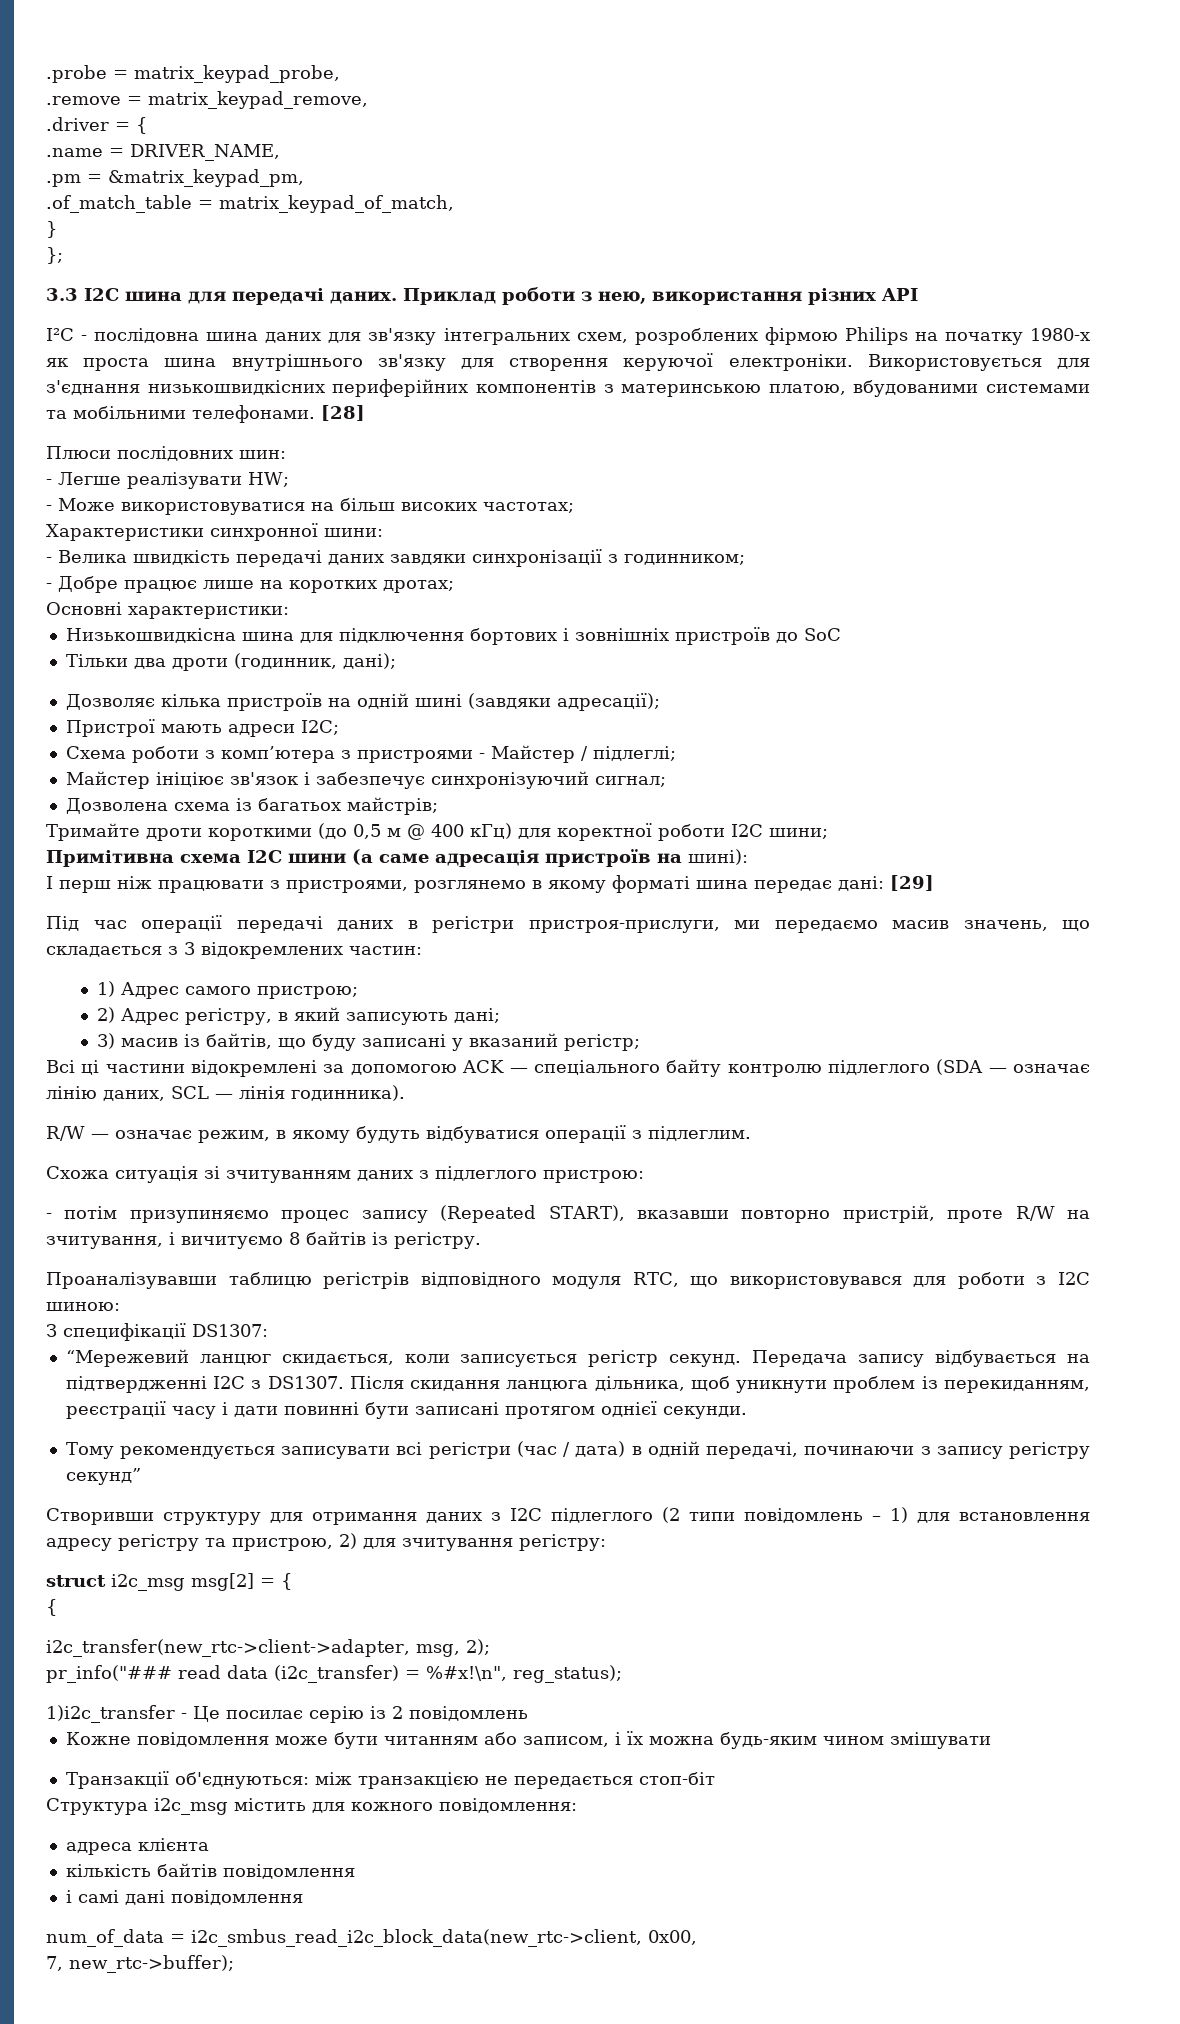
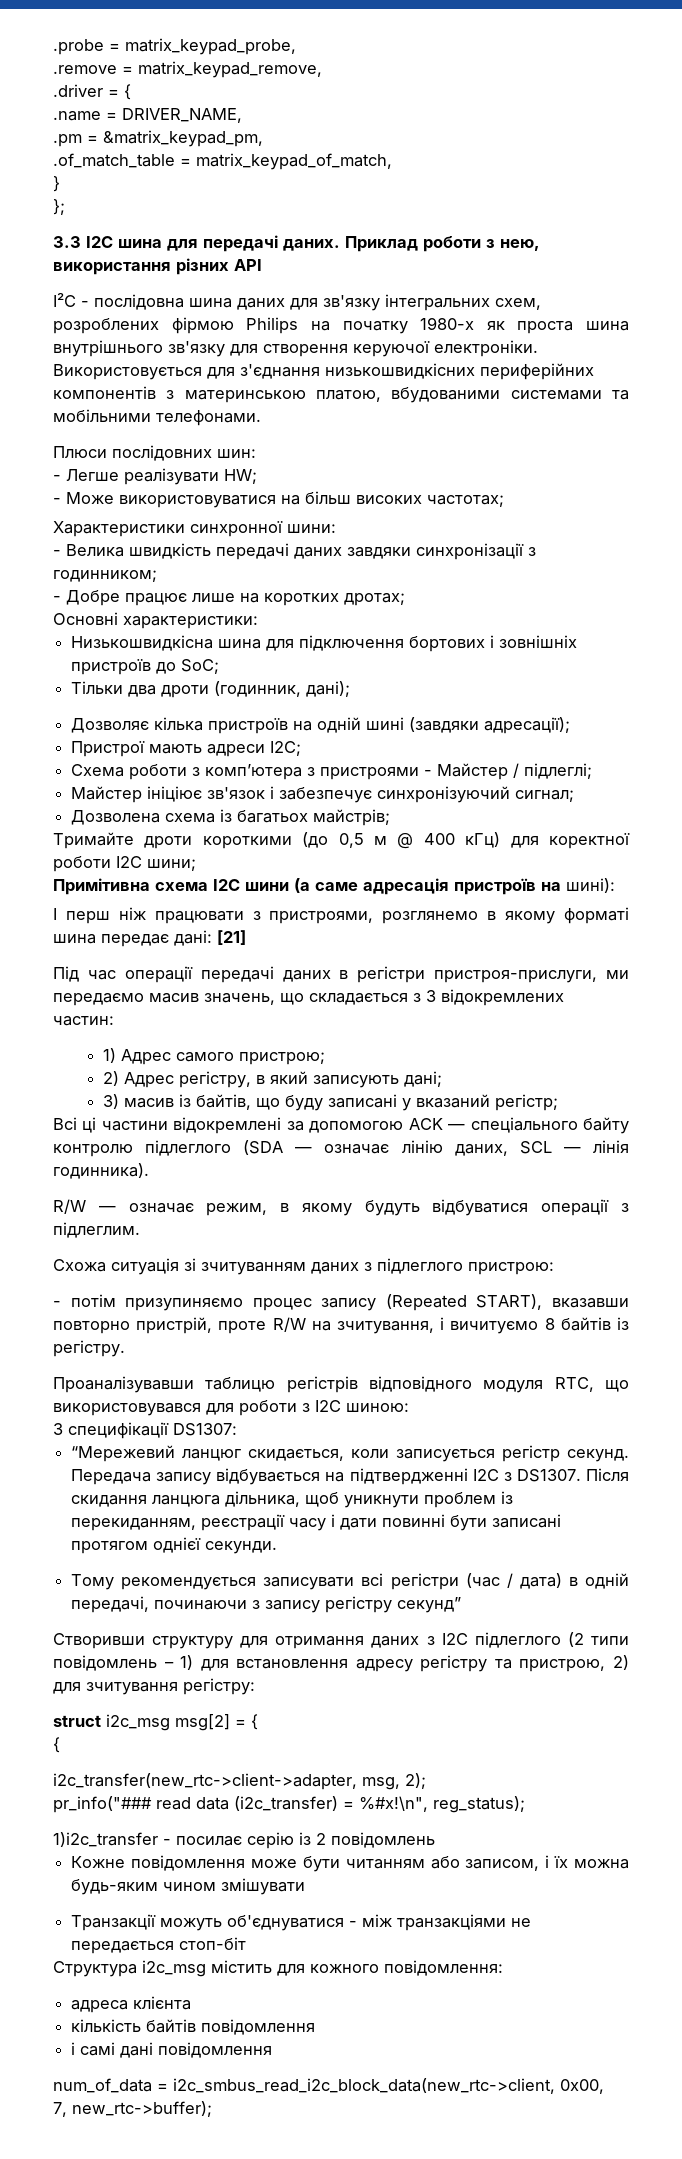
- [28]
- Низькошвидкісна шина для підключення бортових і зовнішніх пристроїв до SoC
+ Низькошвидкісна шина для підключення бортових і зовнішніх пристроїв до SoC;
- І перш ніж працювати з пристроями, розглянемо в якому форматі шина передає дані: [29]
+ І перш ніж працювати з пристроями, розглянемо в якому форматі шина передає дані: [21]
- 1)i2c_transfer - Це посилає серію із 2 повідомлень
+ 1)i2c_transfer - посилає серію із 2 повідомлень
- Транзакції об'єднуються: між транзакцією не передається стоп-біт
+ Транзакції можуть об'єднуватися - між транзакціями не передається стоп-біт

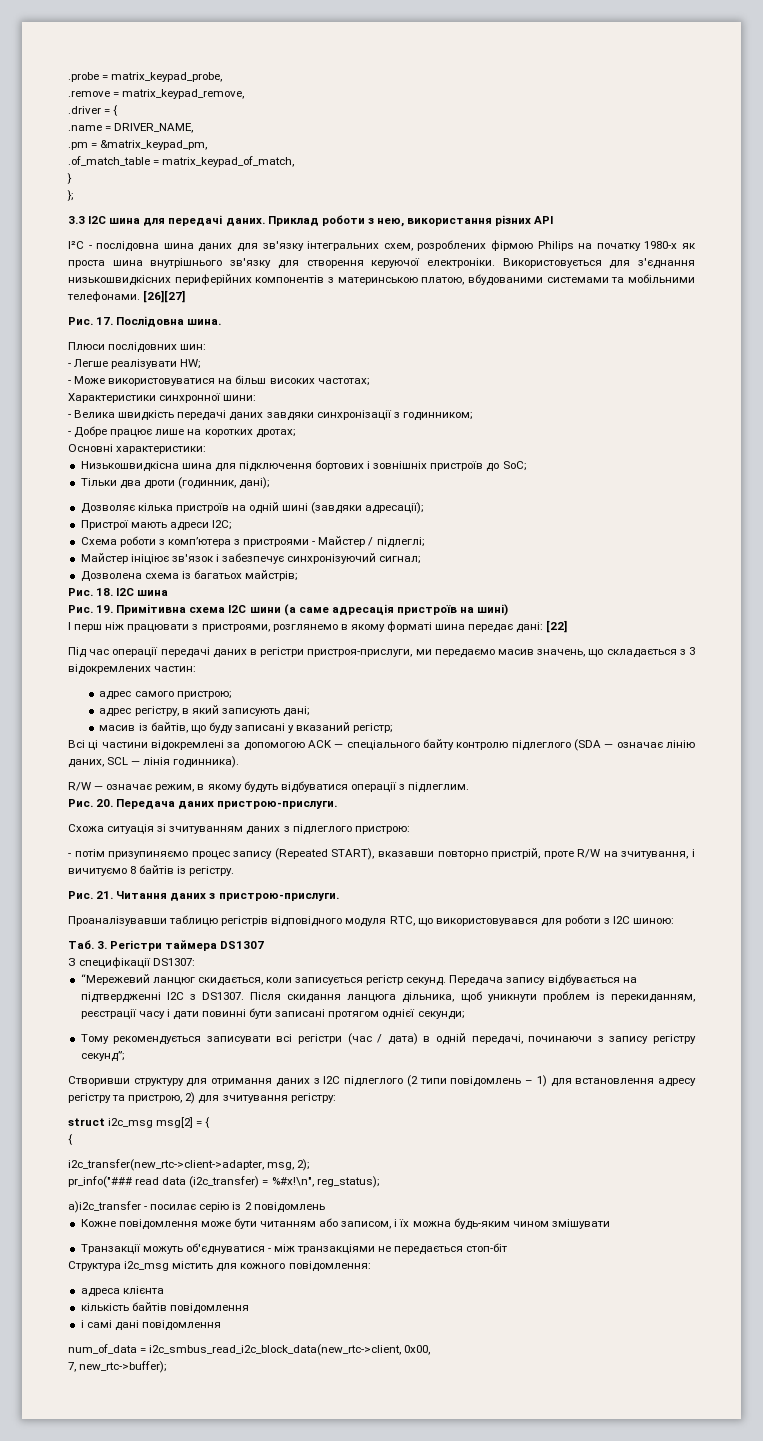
+ [26][27]
+ Рис. 17. Послідовна шина.
- Тримайте дроти короткими (до 0,5 м @ 400 кГц) для коректної роботи I2C шини;
- Примітивна схема I2C шини (а саме адресація пристроїв на шині):
+ Рис. 18. І2С шина
+ Рис. 19. Примітивна схема I2C шини (а саме адресація пристроїв на шині)
- І перш ніж працювати з пристроями, розглянемо в якому форматі шина передає дані: [21]
+ І перш ніж працювати з пристроями, розглянемо в якому форматі шина передає дані: [22]
- 1) Адрес самого пристрою;
+ адрес самого пристрою;
- 2) Адрес регістру, в який записують дані;
+ адрес регістру, в який записують дані;
- 3) масив із байтів, що буду записані у вказаний регістр;
+ масив із байтів, що буду записані у вказаний регістр;
+ Рис. 20. Передача даних пристрою-прислуги.
+ Рис. 21. Читання даних з пристрою-прислуги.
+ Таб. 3. Регістри таймера DS1307
- Після скидання ланцюга дільника, щоб уникнути проблем із перекиданням, реєстрації часу і дати повинні бути записані протягом однієї секунди.
+ Після скидання ланцюга дільника, щоб уникнути проблем із перекиданням, реєстрації часу і дати повинні бути записані протягом однієї секунди;
- Тому рекомендується записувати всі регістри (час / дата) в одній передачі, починаючи з запису регістру секунд”
+ Тому рекомендується записувати всі регістри (час / дата) в одній передачі, починаючи з запису регістру секунд”;
- 1)i2c_transfer - посилає серію із 2 повідомлень
+ а)i2c_transfer - посилає серію із 2 повідомлень

